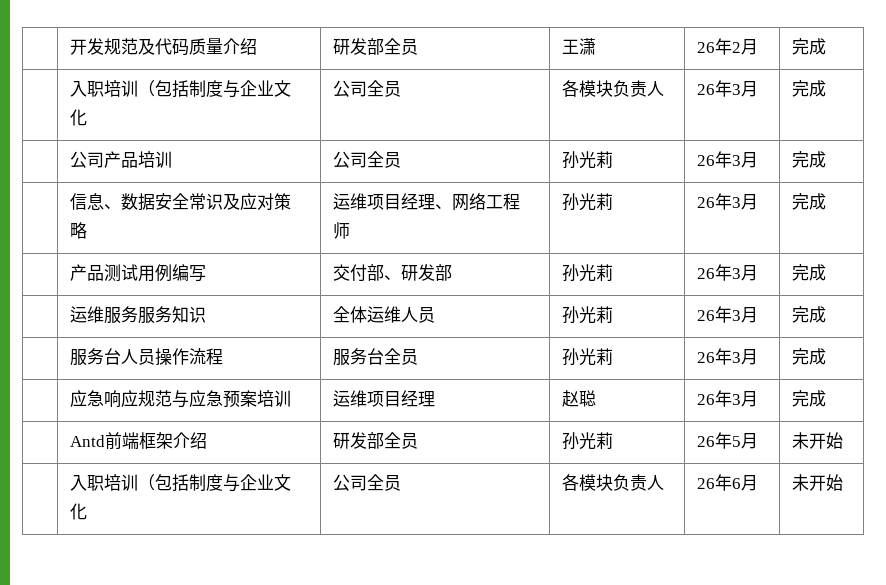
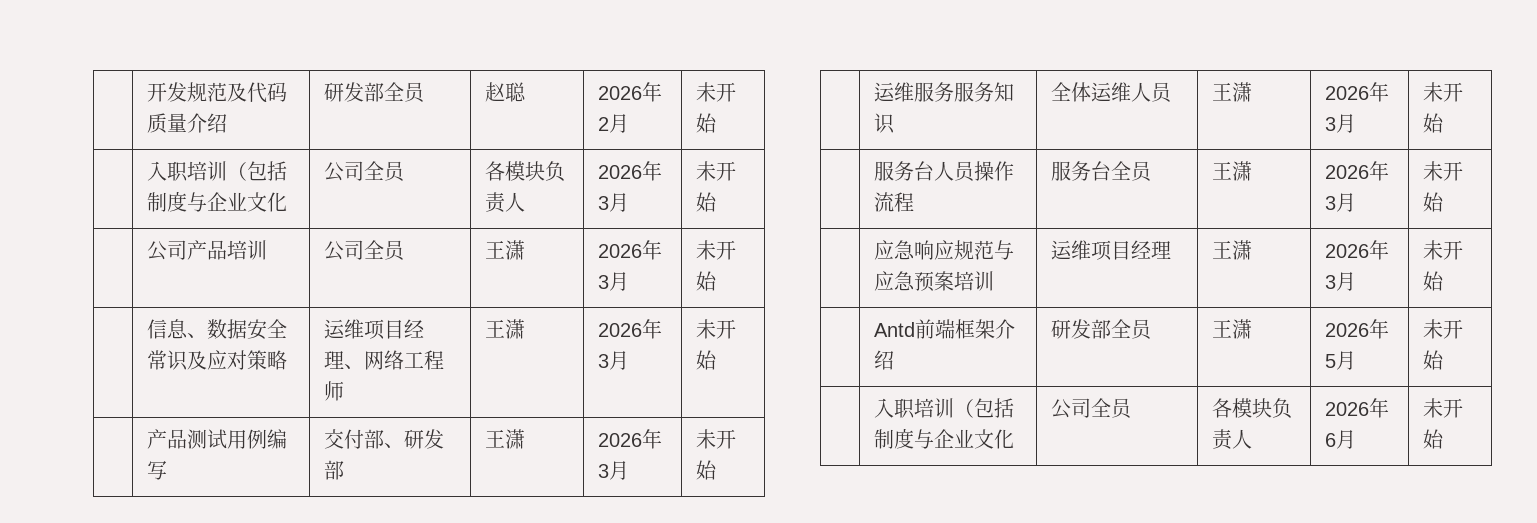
- | 开发规范及代码质量介绍 | 研发部全员 | 王潇 | 26年2月 | 完成
+ | 开发规范及代码质量介绍 | 研发部全员 | 赵聪 | 2026年2月 | 未开始
- | 入职培训（包括制度与企业文化 | 公司全员 | 各模块负责人 | 26年3月 | 完成
+ | 入职培训（包括制度与企业文化 | 公司全员 | 各模块负责人 | 2026年3月 | 未开始
- | 公司产品培训 | 公司全员 | 孙光莉 | 26年3月 | 完成
+ | 公司产品培训 | 公司全员 | 王潇 | 2026年3月 | 未开始
- | 信息、数据安全常识及应对策略 | 运维项目经理、网络工程师 | 孙光莉 | 26年3月 | 完成
+ | 信息、数据安全常识及应对策略 | 运维项目经理、网络工程师 | 王潇 | 2026年3月 | 未开始
- | 产品测试用例编写 | 交付部、研发部 | 孙光莉 | 26年3月 | 完成
+ | 产品测试用例编写 | 交付部、研发部 | 王潇 | 2026年3月 | 未开始
- | 运维服务服务知识 | 全体运维人员 | 孙光莉 | 26年3月 | 完成
+ | 运维服务服务知识 | 全体运维人员 | 王潇 | 2026年3月 | 未开始
- | 服务台人员操作流程 | 服务台全员 | 孙光莉 | 26年3月 | 完成
+ | 服务台人员操作流程 | 服务台全员 | 王潇 | 2026年3月 | 未开始
- | 应急响应规范与应急预案培训 | 运维项目经理 | 赵聪 | 26年3月 | 完成
+ | 应急响应规范与应急预案培训 | 运维项目经理 | 王潇 | 2026年3月 | 未开始
- | Antd前端框架介绍 | 研发部全员 | 孙光莉 | 26年5月 | 未开始
+ | Antd前端框架介绍 | 研发部全员 | 王潇 | 2026年5月 | 未开始
- | 入职培训（包括制度与企业文化 | 公司全员 | 各模块负责人 | 26年6月 | 未开始
+ | 入职培训（包括制度与企业文化 | 公司全员 | 各模块负责人 | 2026年6月 | 未开始

